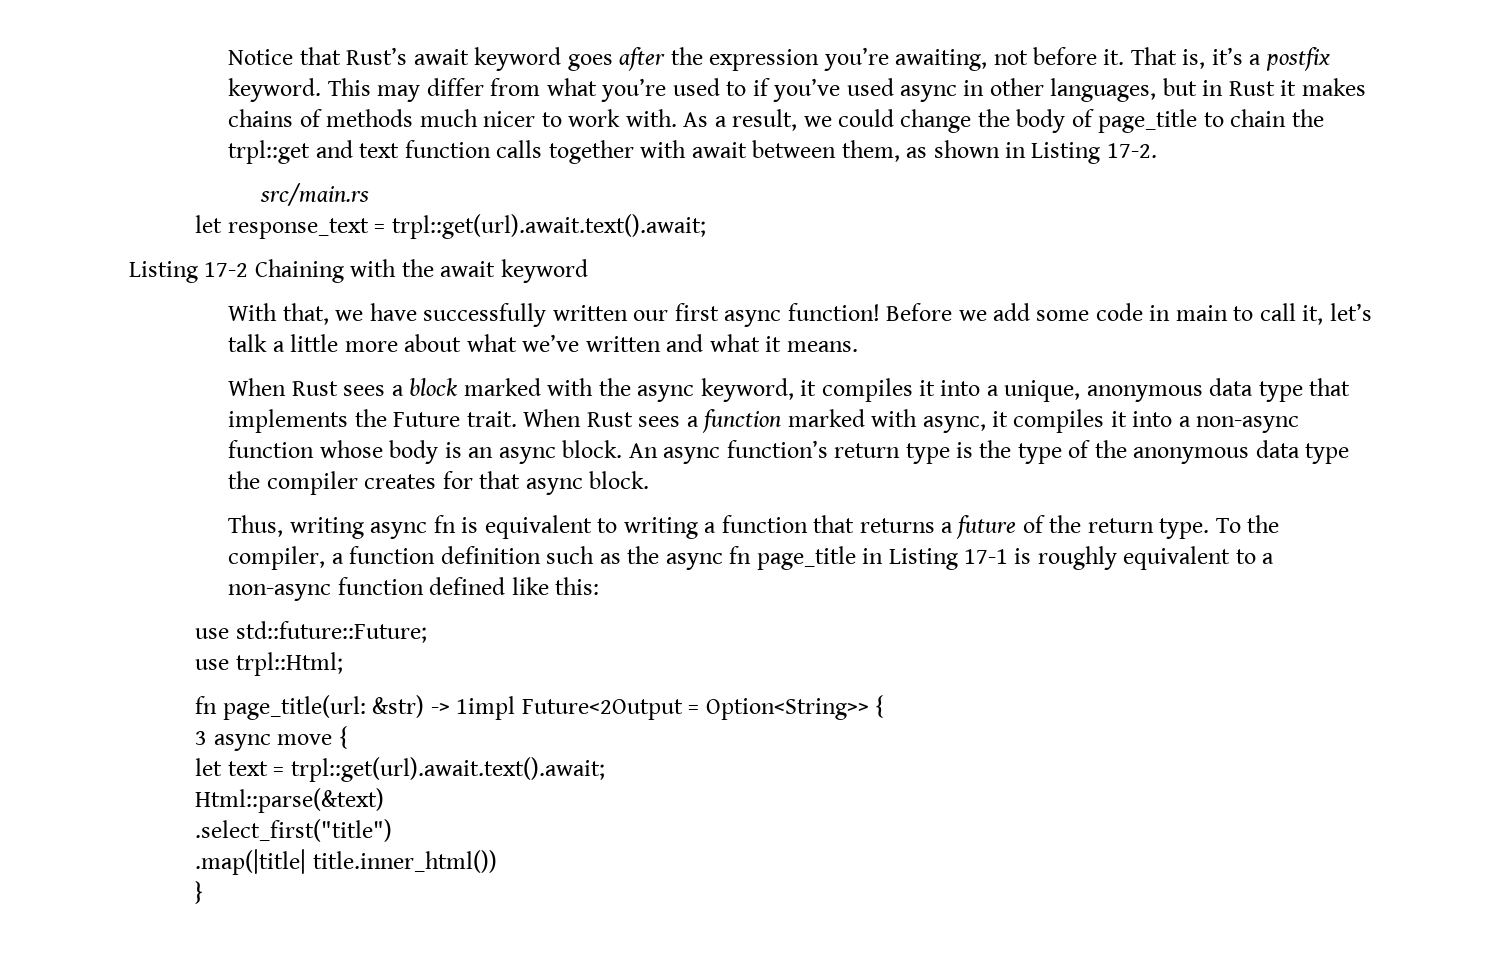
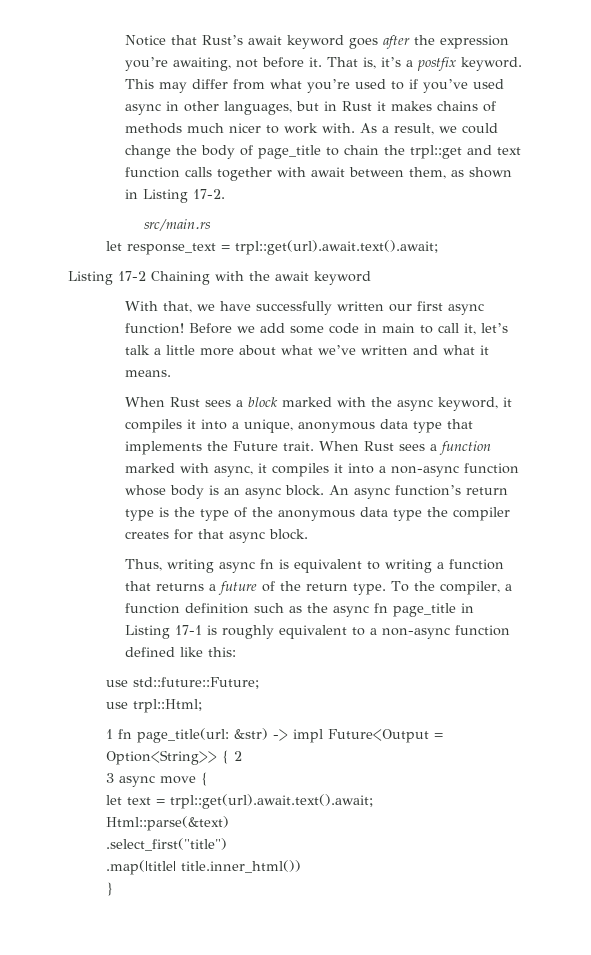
- fn page_title(url: &str) -> 1impl Future<2Output = Option<String>> {
+ 1 fn page_title(url: &str) -> impl Future<Output = Option<String>> { 2

